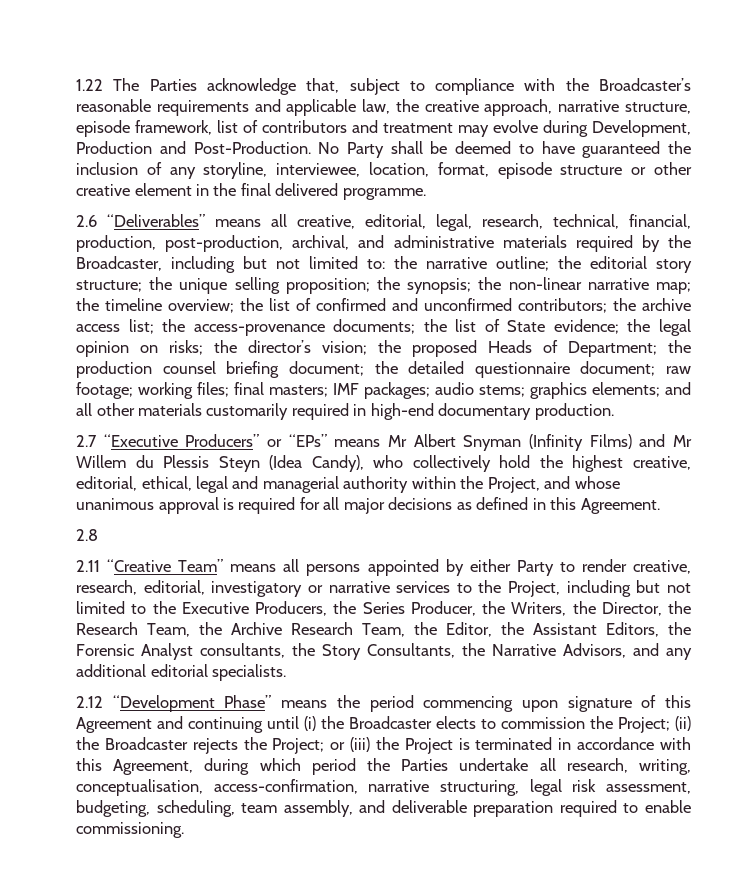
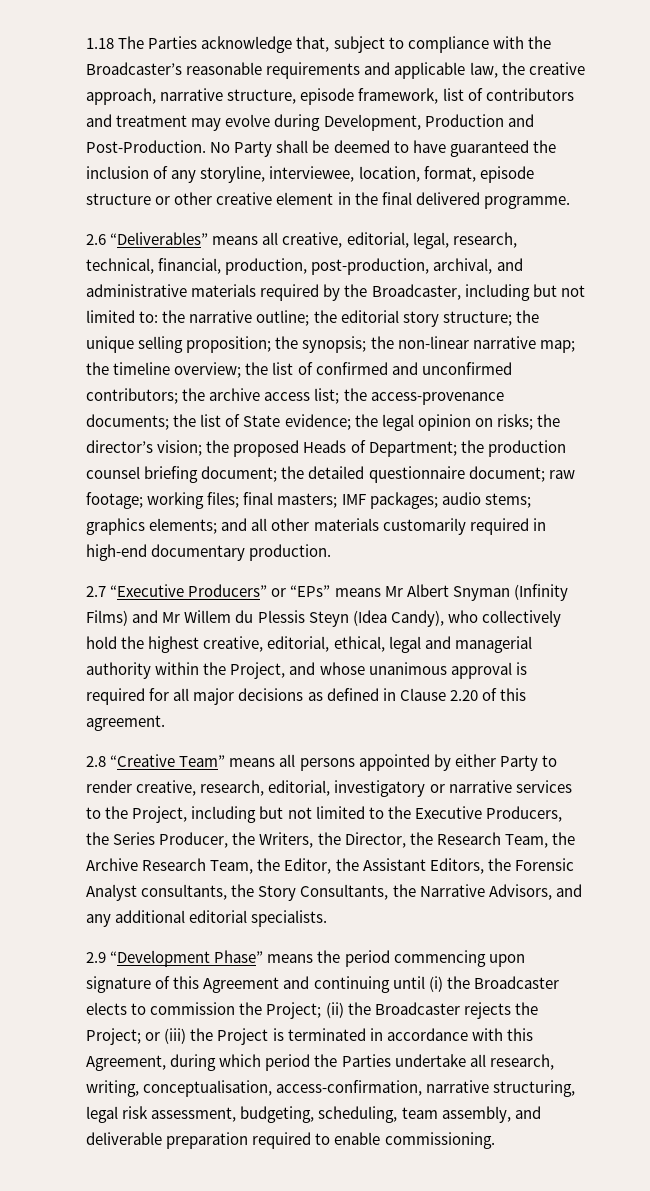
- 1.22 The Parties acknowledge that, subject to compliance with the Broadcaster’s reasonable requirements and applicable law, the creative approach, narrative structure, episode framework, list of contributors and treatment may evolve during Development, Production and Post-Production.
+ 1.18 The Parties acknowledge that, subject to compliance with the Broadcaster’s reasonable requirements and applicable law, the creative approach, narrative structure, episode framework, list of contributors and treatment may evolve during Development, Production and Post-Production.
- 2.7 “Executive Producers” or “EPs” means Mr Albert Snyman (Infinity Films) and Mr Willem du Plessis Steyn (Idea Candy), who collectively hold the highest creative, editorial, ethical, legal and managerial authority within the Project, and whose unanimous approval is required for all major decisions as defined in this Agreement.
+ 2.7 “Executive Producers” or “EPs” means Mr Albert Snyman (Infinity Films) and Mr Willem du Plessis Steyn (Idea Candy), who collectively hold the highest creative, editorial, ethical, legal and managerial authority within the Project, and whose unanimous approval is required for all major decisions as defined in Clause 2.20 of this agreement.
- 2.8
- 2.11 “Creative Team” means all persons appointed by either Party to render creative, research, editorial, investigatory or narrative services to the Project, including but not limited to the Executive Producers, the Series Producer, the Writers, the Director, the Research Team, the Archive Research Team, the Editor, the Assistant Editors, the Forensic Analyst consultants, the Story Consultants, the Narrative Advisors, and any additional editorial specialists.
+ 2.8 “Creative Team” means all persons appointed by either Party to render creative, research, editorial, investigatory or narrative services to the Project, including but not limited to the Executive Producers, the Series Producer, the Writers, the Director, the Research Team, the Archive Research Team, the Editor, the Assistant Editors, the Forensic Analyst consultants, the Story Consultants, the Narrative Advisors, and any additional editorial specialists.
- 2.12 “Development Phase” means the period commencing upon signature of this Agreement and continuing until (i) the Broadcaster elects to commission the Project;
+ 2.9 “Development Phase” means the period commencing upon signature of this Agreement and continuing until (i) the Broadcaster elects to commission the Project;

